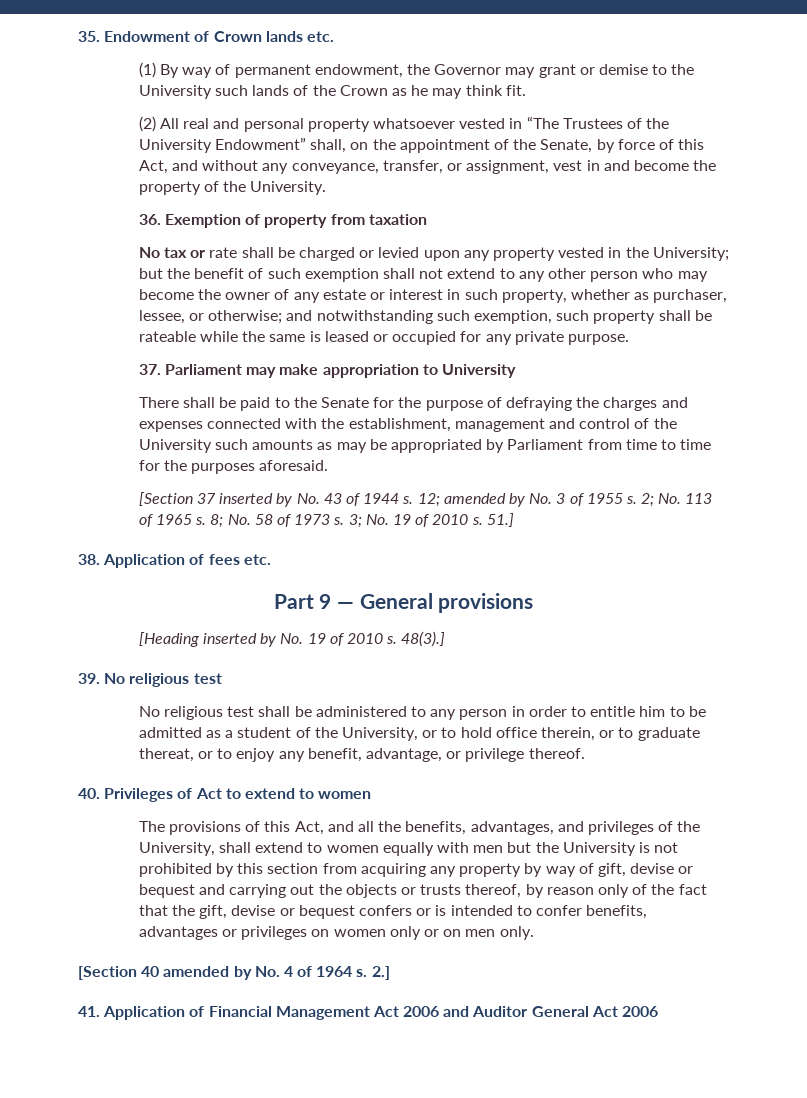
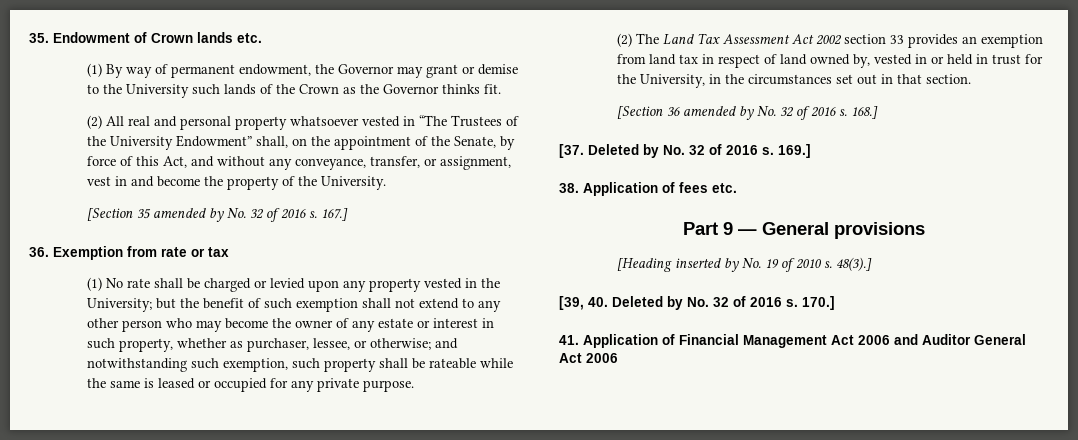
- (1) By way of permanent endowment, the Governor may grant or demise to the University such lands of the Crown as he may think fit.
+ (1) By way of permanent endowment, the Governor may grant or demise to the University such lands of the Crown as the Governor thinks fit.
- 36. Exemption of property from taxation
- No tax or rate shall be charged or levied upon any property vested in the University;
+ [Section 35 amended by No. 32 of 2016 s. 167.]
+ 36. Exemption from rate or tax
+ (1) No rate shall be charged or levied upon any property vested in the University;
- 37. Parliament may make appropriation to University
- There shall be paid to the Senate for the purpose of defraying the charges and expenses connected with the establishment, management and control of the University such amounts as may be appropriated by Parliament from time to time for the purposes aforesaid.
- [Section 37 inserted by No. 43 of 1944 s. 12; amended by No. 3 of 1955 s. 2; No. 113 of 1965 s. 8; No. 58 of 1973 s. 3; No. 19 of 2010 s. 51.]
+ (2) The Land Tax Assessment Act 2002 section 33 provides an exemption from land tax in respect of land owned by, vested in or held in trust for the University, in the circumstances set out in that section.
+ [Section 36 amended by No. 32 of 2016 s. 168.]
+ [37. Deleted by No. 32 of 2016 s. 169.]
- 39. No religious test
- No religious test shall be administered to any person in order to entitle him to be admitted as a student of the University, or to hold office therein, or to graduate thereat, or to enjoy any benefit, advantage, or privilege thereof.
- 40. Privileges of Act to extend to women
- The provisions of this Act, and all the benefits, advantages, and privileges of the University, shall extend to women equally with men but the University is not prohibited by this section from acquiring any property by way of gift, devise or bequest and carrying out the objects or trusts thereof, by reason only of the fact that the gift, devise or bequest confers or is intended to confer benefits, advantages or privileges on women only or on men only.
- [Section 40 amended by No. 4 of 1964 s. 2.]
+ [39, 40. Deleted by No. 32 of 2016 s. 170.]

